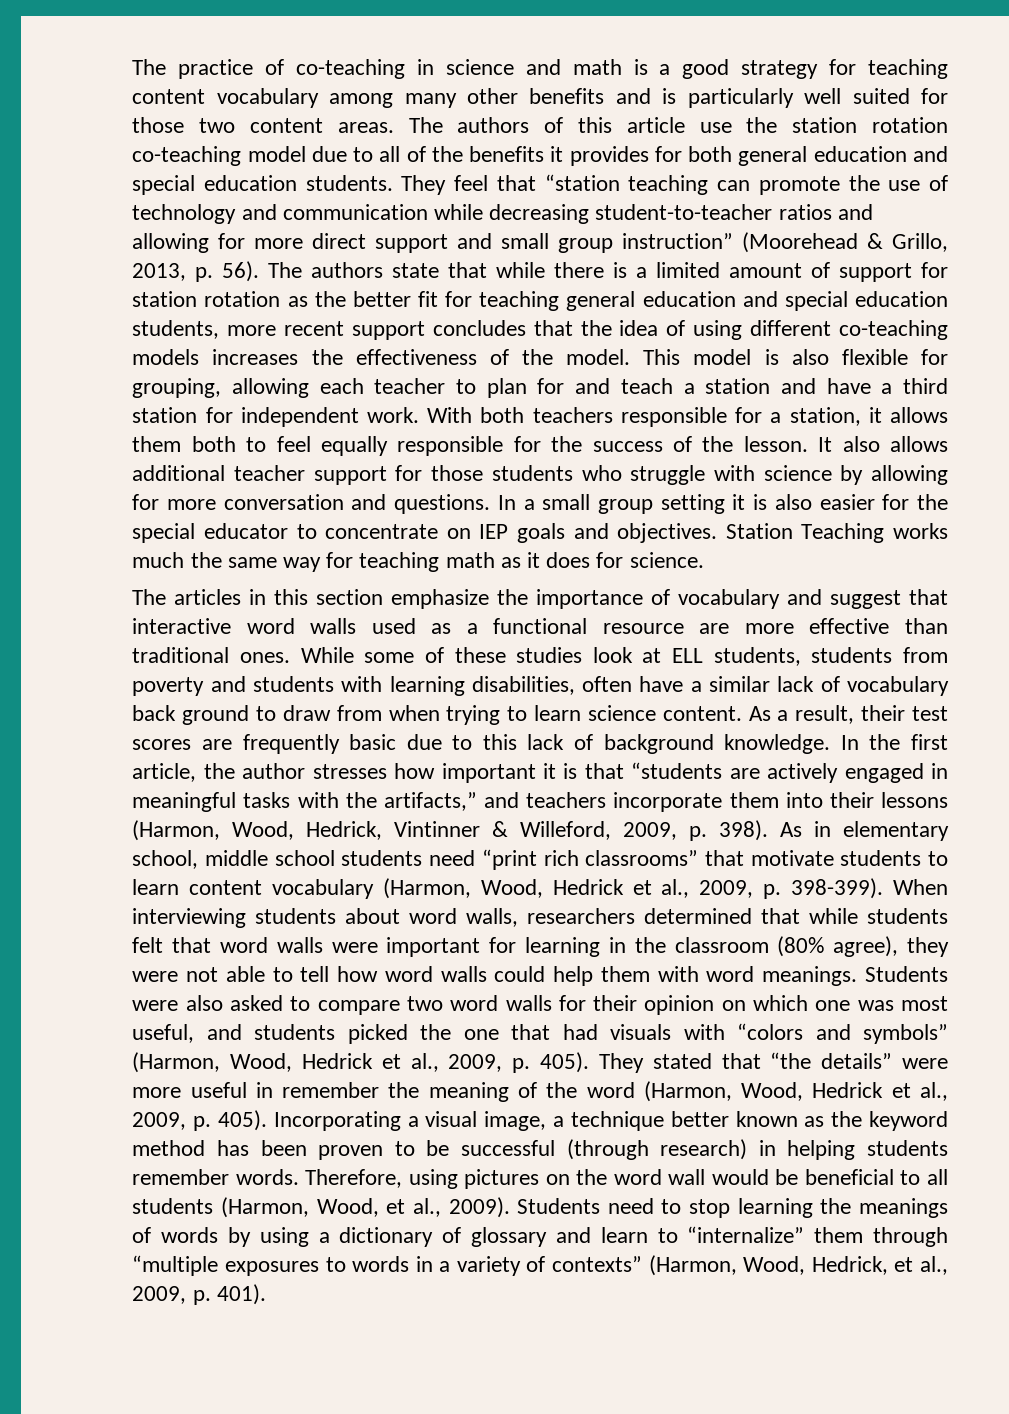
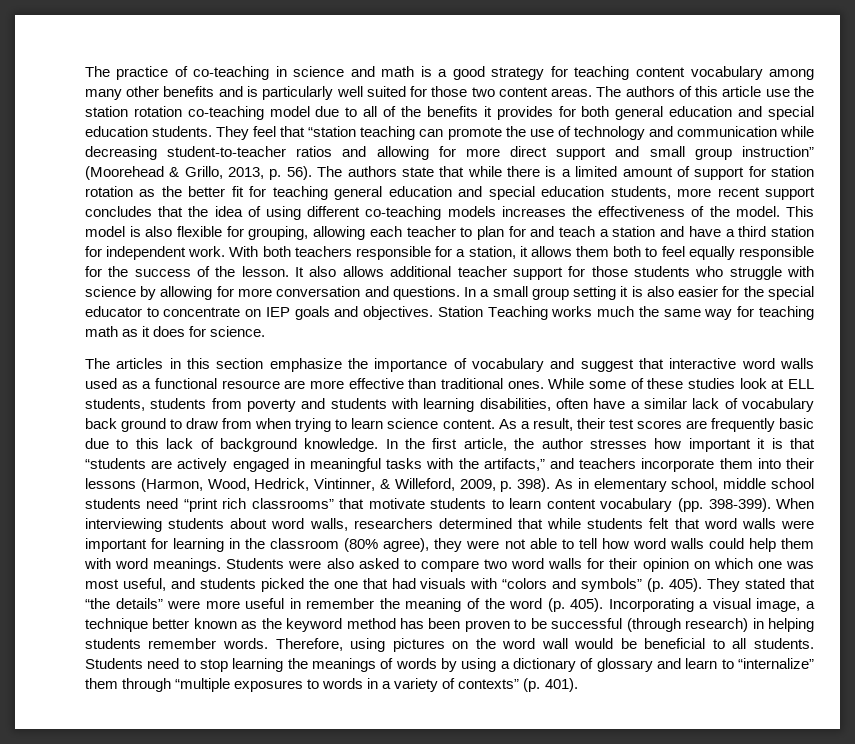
- In the first article, the author stresses how important it is that “students are actively engaged in meaningful tasks with the artifacts,” and teachers incorporate them into their lessons (Harmon, Wood, Hedrick, Vintinner & Willeford, 2009, p. 398).
+ In the first article, the author stresses how important it is that “students are actively engaged in meaningful tasks with the artifacts,” and teachers incorporate them into their lessons (Harmon, Wood, Hedrick, Vintinner, & Willeford, 2009, p. 398).
- As in elementary school, middle school students need “print rich classrooms” that motivate students to learn content vocabulary (Harmon, Wood, Hedrick et al., 2009, p. 398-399).
+ As in elementary school, middle school students need “print rich classrooms” that motivate students to learn content vocabulary (pp. 398-399).
- Students were also asked to compare two word walls for their opinion on which one was most useful, and students picked the one that had visuals with “colors and symbols” (Harmon, Wood, Hedrick et al., 2009, p. 405).
+ Students were also asked to compare two word walls for their opinion on which one was most useful, and students picked the one that had visuals with “colors and symbols” (p. 405).
- They stated that “the details” were more useful in remember the meaning of the word (Harmon, Wood, Hedrick et al., 2009, p. 405).
+ They stated that “the details” were more useful in remember the meaning of the word (p. 405).
- Therefore, using pictures on the word wall would be beneficial to all students (Harmon, Wood, et al., 2009).
+ Therefore, using pictures on the word wall would be beneficial to all students.
- Students need to stop learning the meanings of words by using a dictionary of glossary and learn to “internalize” them through “multiple exposures to words in a variety of contexts” (Harmon, Wood, Hedrick, et al., 2009, p. 401).
+ Students need to stop learning the meanings of words by using a dictionary of glossary and learn to “internalize” them through “multiple exposures to words in a variety of contexts” (p. 401).

